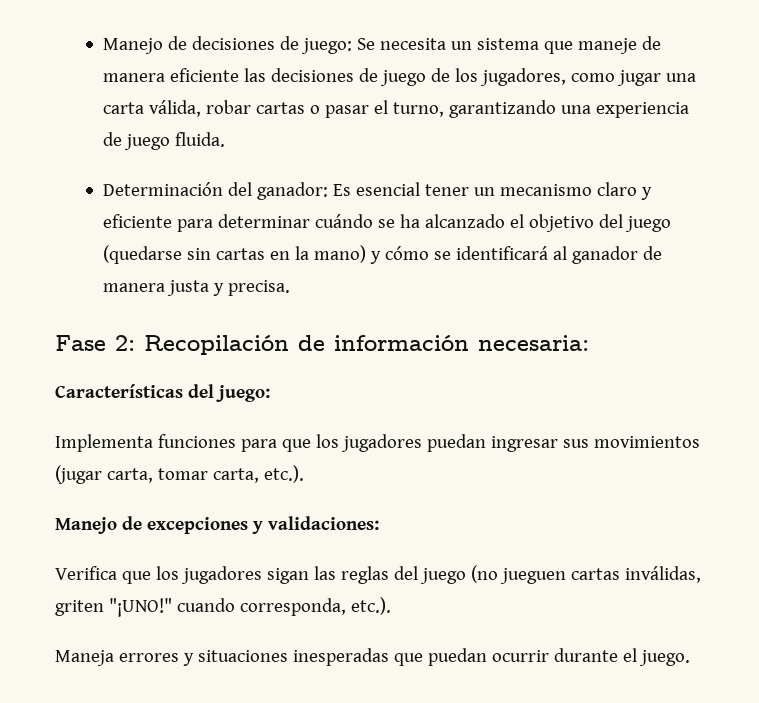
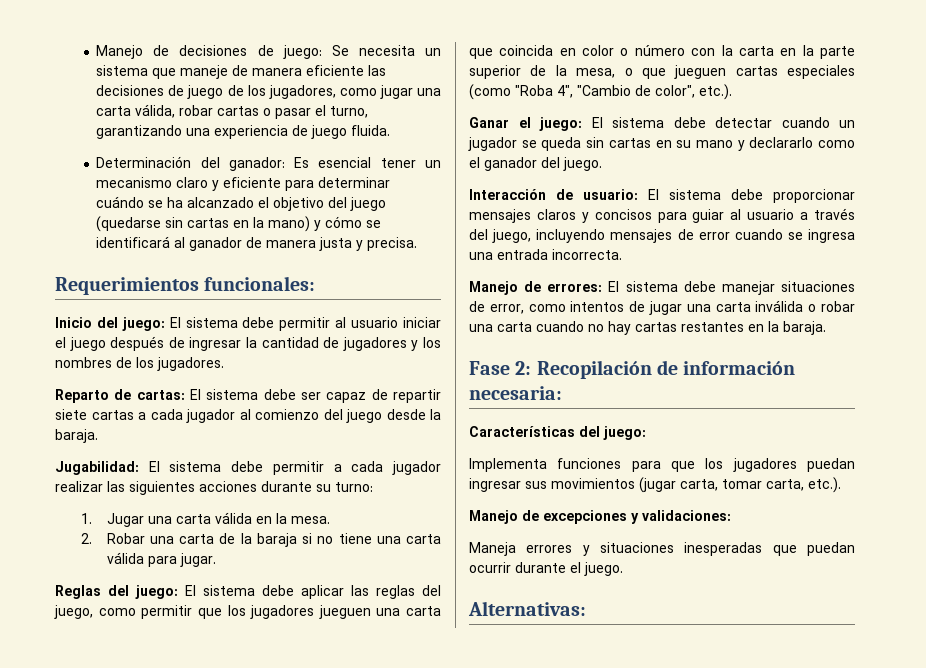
+ Requerimientos funcionales:
+ Inicio del juego: El sistema debe permitir al usuario iniciar el juego después de ingresar la cantidad de jugadores y los nombres de los jugadores.
+ Reparto de cartas: El sistema debe ser capaz de repartir siete cartas a cada jugador al comienzo del juego desde la baraja.
+ Jugabilidad: El sistema debe permitir a cada jugador realizar las siguientes acciones durante su turno:
+ 1. Jugar una carta válida en la mesa.
+ 2. Robar una carta de la baraja si no tiene una carta válida para jugar.
+ Reglas del juego: El sistema debe aplicar las reglas del juego, como permitir que los jugadores jueguen una carta que coincida en color o número con la carta en la parte superior de la mesa, o que jueguen cartas especiales (como "Roba 4", "Cambio de color", etc.).
+ Ganar el juego: El sistema debe detectar cuando un jugador se queda sin cartas en su mano y declararlo como el ganador del juego.
+ Interacción de usuario: El sistema debe proporcionar mensajes claros y concisos para guiar al usuario a través del juego, incluyendo mensajes de error cuando se ingresa una entrada incorrecta.
+ Manejo de errores: El sistema debe manejar situaciones de error, como intentos de jugar una carta inválida o robar una carta cuando no hay cartas restantes en la baraja.
- Verifica que los jugadores sigan las reglas del juego (no jueguen cartas inválidas, griten "¡UNO!" cuando corresponda, etc.).
+ Alternativas:

